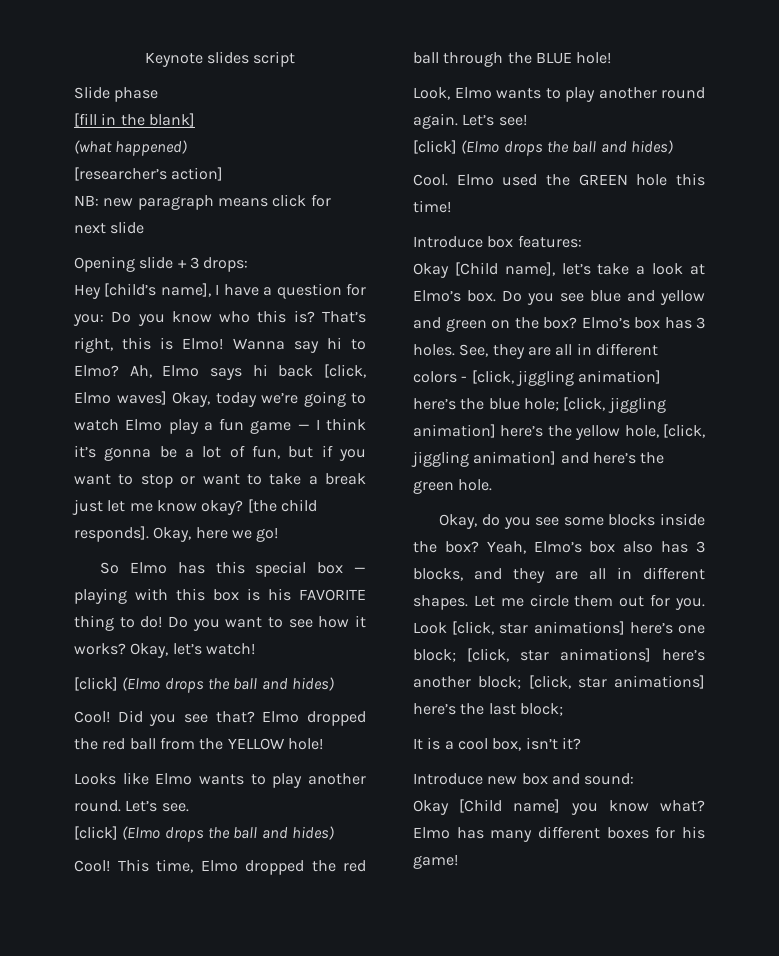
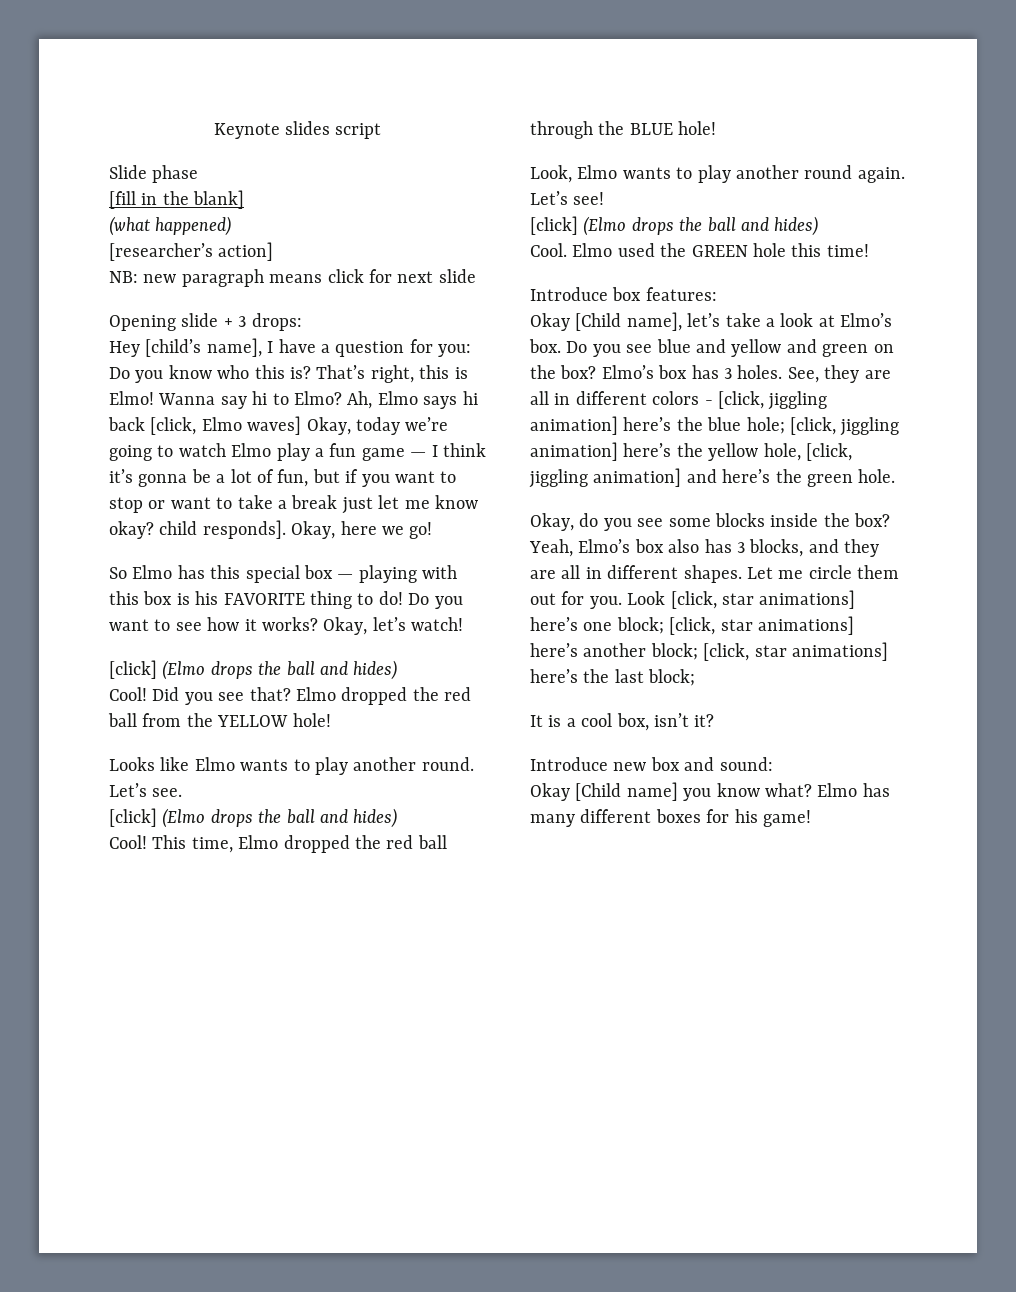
- Ah, Elmo says hi back [click, Elmo waves] Okay, today we’re going to watch Elmo play a fun game — I think it’s gonna be a lot of fun, but if you want to stop or want to take a break just let me know okay? [the child responds].
+ Ah, Elmo says hi back [click, Elmo waves] Okay, today we’re going to watch Elmo play a fun game — I think it’s gonna be a lot of fun, but if you want to stop or want to take a break just let me know okay? child responds].

